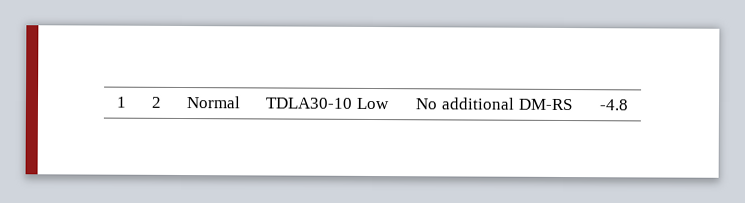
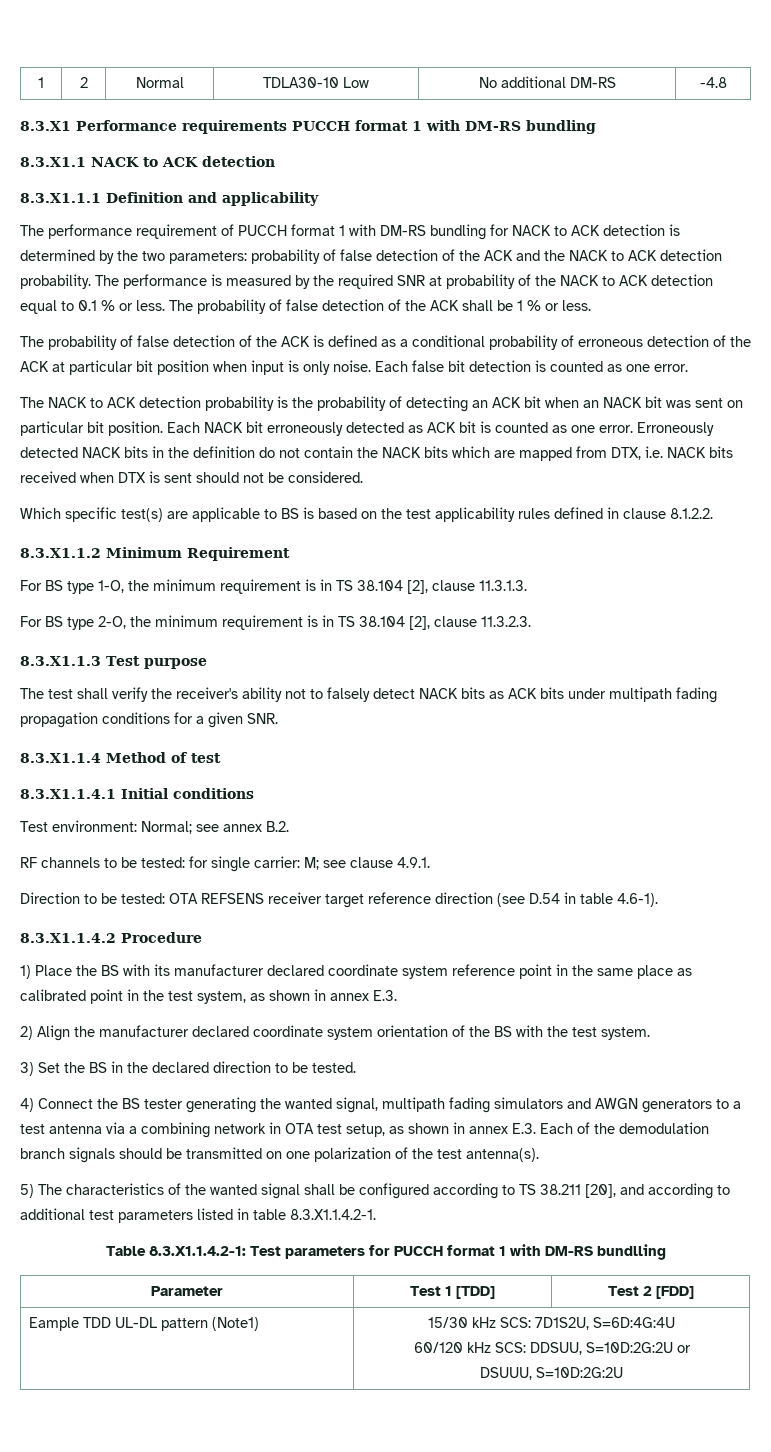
+ 8.3.X1 Performance requirements PUCCH format 1 with DM-RS bundling
+ 8.3.X1.1 NACK to ACK detection
+ 8.3.X1.1.1 Definition and applicability
+ The performance requirement of PUCCH format 1 with DM-RS bundling for NACK to ACK detection is determined by the two parameters: probability of false detection of the ACK and the NACK to ACK detection probability. The performance is measured by the required SNR at probability of the NACK to ACK detection equal to 0.1 % or less. The probability of false detection of the ACK shall be 1 % or less.
+ The probability of false detection of the ACK is defined as a conditional probability of erroneous detection of the ACK at particular bit position when input is only noise. Each false bit detection is counted as one error.
+ The NACK to ACK detection probability is the probability of detecting an ACK bit when an NACK bit was sent on particular bit position. Each NACK bit erroneously detected as ACK bit is counted as one error. Erroneously detected NACK bits in the definition do not contain the NACK bits which are mapped from DTX, i.e. NACK bits received when DTX is sent should not be considered.
+ Which specific test(s) are applicable to BS is based on the test applicability rules defined in clause 8.1.2.2.
+ 8.3.X1.1.2 Minimum Requirement
+ For BS type 1-O, the minimum requirement is in TS 38.104 [2], clause 11.3.1.3.
+ For BS type 2-O, the minimum requirement is in TS 38.104 [2], clause 11.3.2.3.
+ 8.3.X1.1.3 Test purpose
+ The test shall verify the receiver's ability not to falsely detect NACK bits as ACK bits under multipath fading propagation conditions for a given SNR.
+ 8.3.X1.1.4 Method of test
+ 8.3.X1.1.4.1 Initial conditions
+ Test environment: Normal; see annex B.2.
+ RF channels to be tested: for single carrier: M; see clause 4.9.1.
+ Direction to be tested: OTA REFSENS receiver target reference direction (see D.54 in table 4.6-1).
+ 8.3.X1.1.4.2 Procedure
+ 1) Place the BS with its manufacturer declared coordinate system reference point in the same place as calibrated point in the test system, as shown in annex E.3.
+ 2) Align the manufacturer declared coordinate system orientation of the BS with the test system.
+ 3) Set the BS in the declared direction to be tested.
+ 4) Connect the BS tester generating the wanted signal, multipath fading simulators and AWGN generators to a test antenna via a combining network in OTA test setup, as shown in annex E.3. Each of the demodulation branch signals should be transmitted on one polarization of the test antenna(s).
+ 5) The characteristics of the wanted signal shall be configured according to TS 38.211 [20], and according to additional test parameters listed in table 8.3.X1.1.4.2-1.
+ Table 8.3.X1.1.4.2-1: Test parameters for PUCCH format 1 with DM-RS bundlling
+ Parameter | Test 1 [TDD] | Test 2 [FDD]
+ Eample TDD UL-DL pattern (Note1) | 15/30 kHz SCS: 7D1S2U, S=6D:4G:4U
+ 60/120 kHz SCS: DDSUU, S=10D:2G:2U or
+ DSUUU, S=10D:2G:2U

